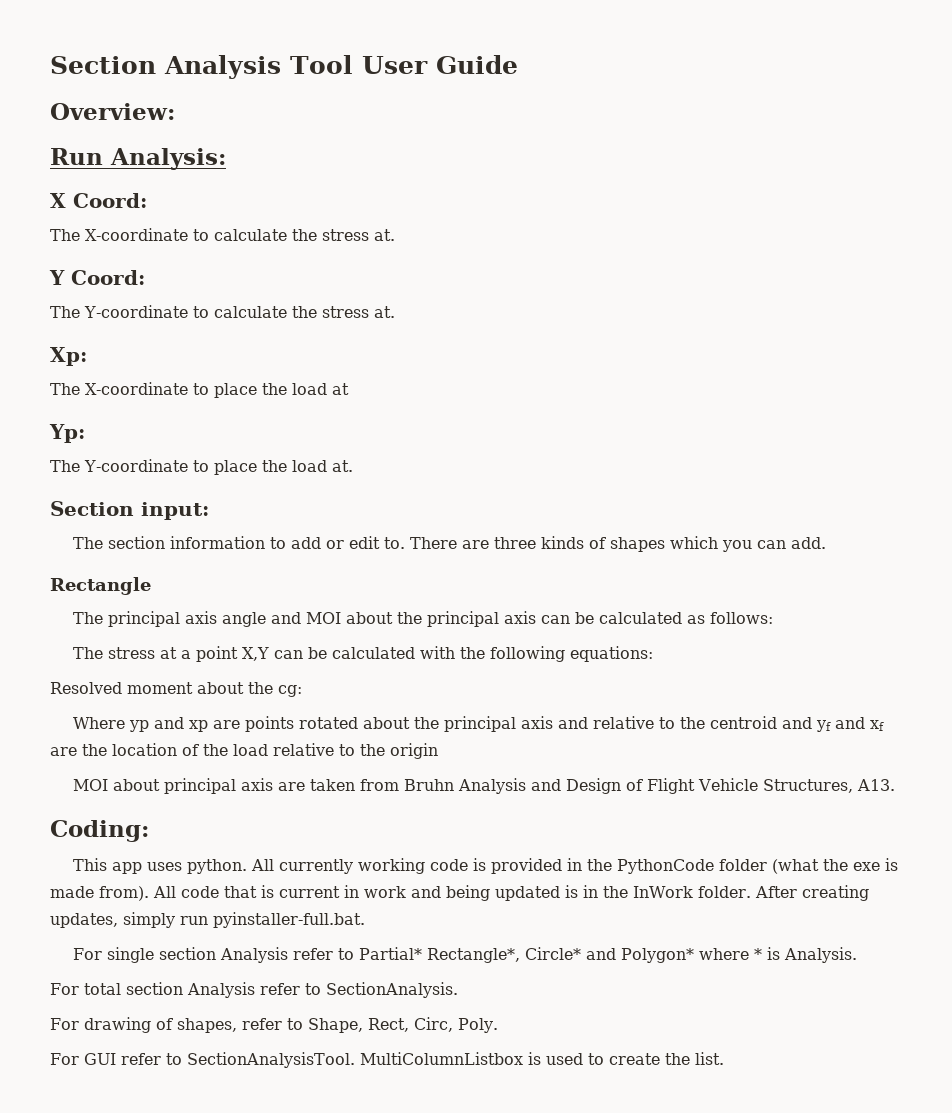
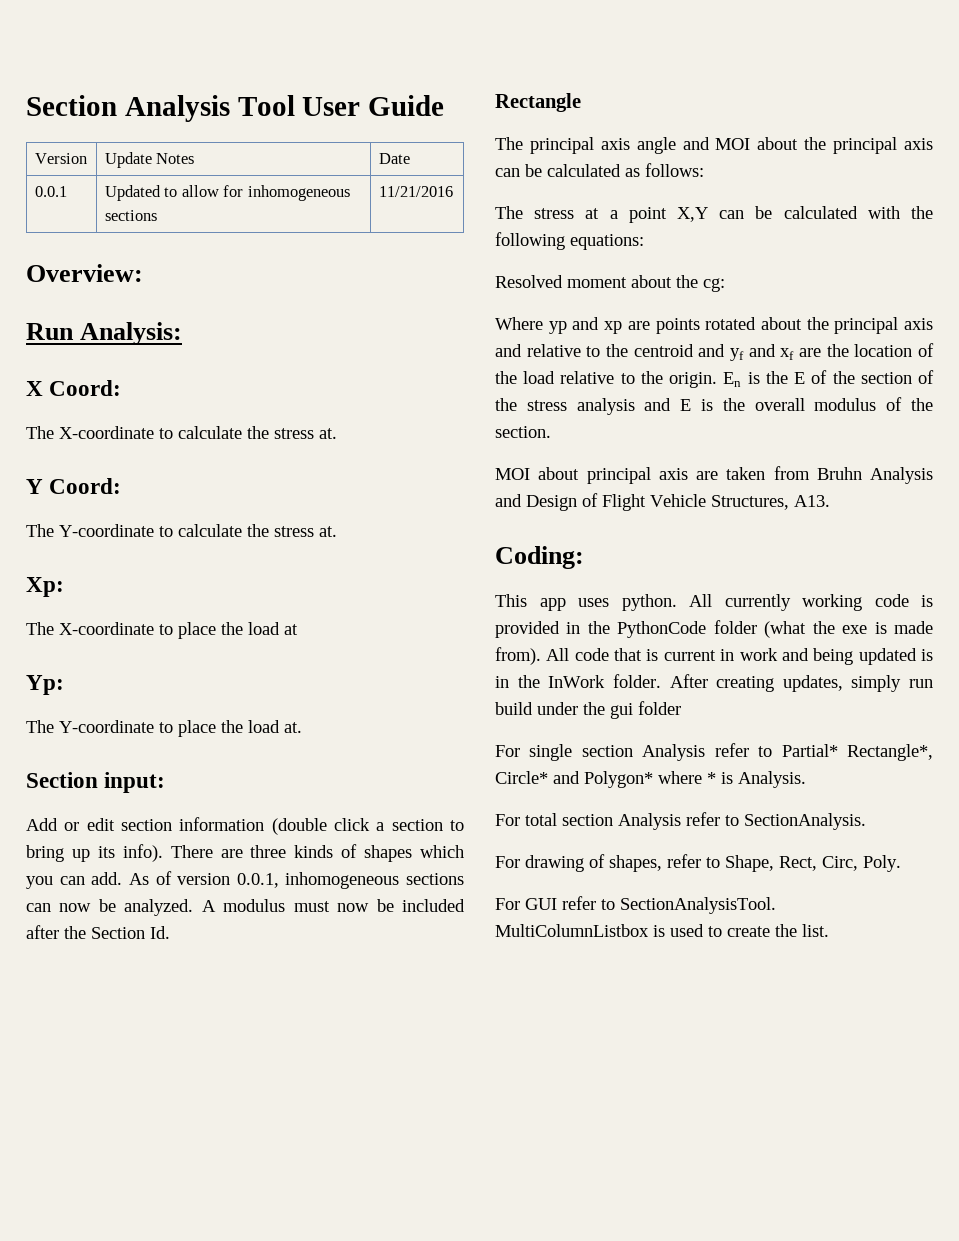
+ Version | Update Notes | Date
+ 0.0.1 | Updated to allow for inhomogeneous sections | 11/21/2016
- The section information to add or edit to.
+ Add or edit section information (double click a section to bring up its info).
+ As of version 0.0.1, inhomogeneous sections can now be analyzed. A modulus must now be included after the Section Id.
- Where yp and xp are points rotated about the principal axis and relative to the centroid and yf and xf are the location of the load relative to the origin
+ Where yp and xp are points rotated about the principal axis and relative to the centroid and yf and xf are the location of the load relative to the origin. En is the E of the section of the stress analysis and E is the overall modulus of the section.
- After creating updates, simply run pyinstaller-full.bat.
+ After creating updates, simply run build under the gui folder

